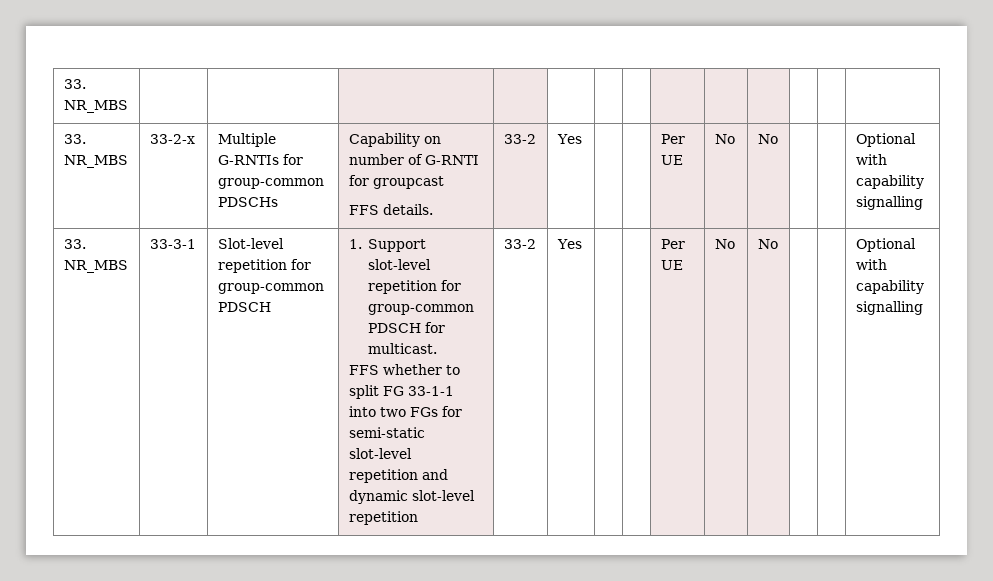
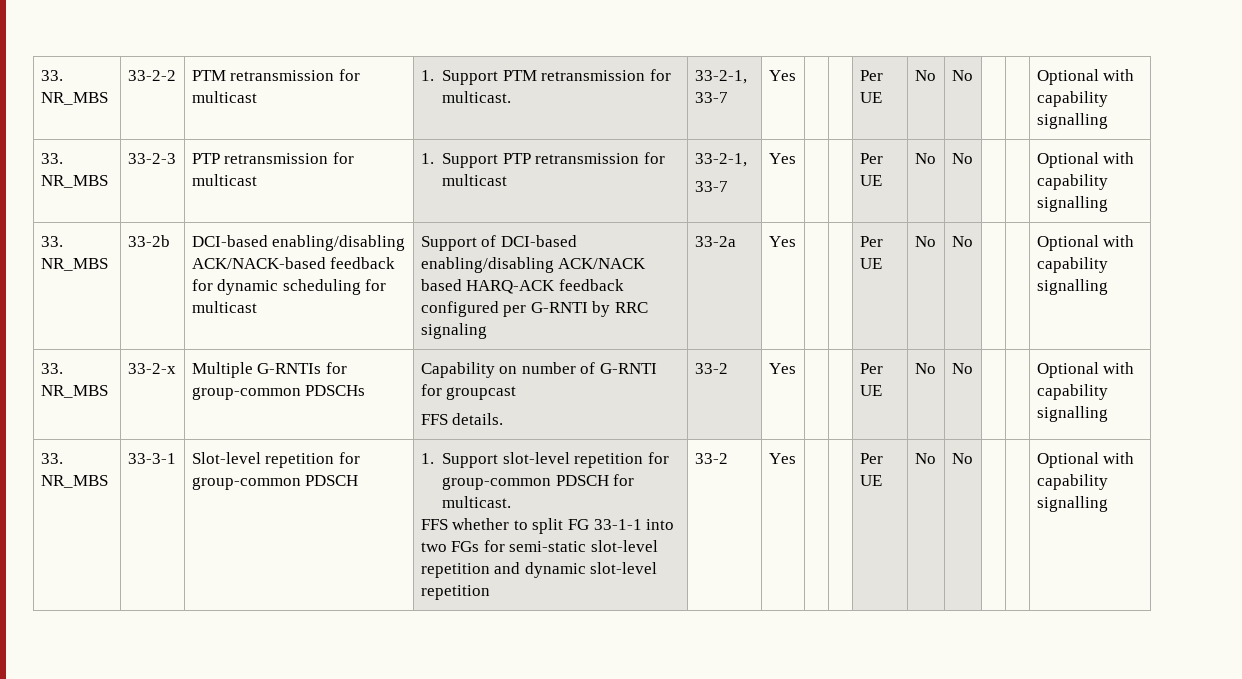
- 33. NR_MBS | | | | | | | | | | | | |
+ 33. NR_MBS | 33-2-2 | PTM retransmission for multicast | 1. Support PTM retransmission for multicast. | 33-2-1, 33-7 | Yes | | | Per UE | No | No | | | Optional with capability signalling
+ 33. NR_MBS | 33-2-3 | PTP retransmission for multicast | 1. Support PTP retransmission for multicast | 33-2-1,
+ 33-7 | Yes | | | Per UE | No | No | | | Optional with capability signalling
+ 33. NR_MBS | 33-2b | DCI-based enabling/disabling ACK/NACK-based feedback for dynamic scheduling for multicast | Support of DCI-based enabling/disabling ACK/NACK based HARQ-ACK feedback configured per G-RNTI by RRC signaling | 33-2a | Yes | | | Per UE | No | No | | | Optional with capability signalling

